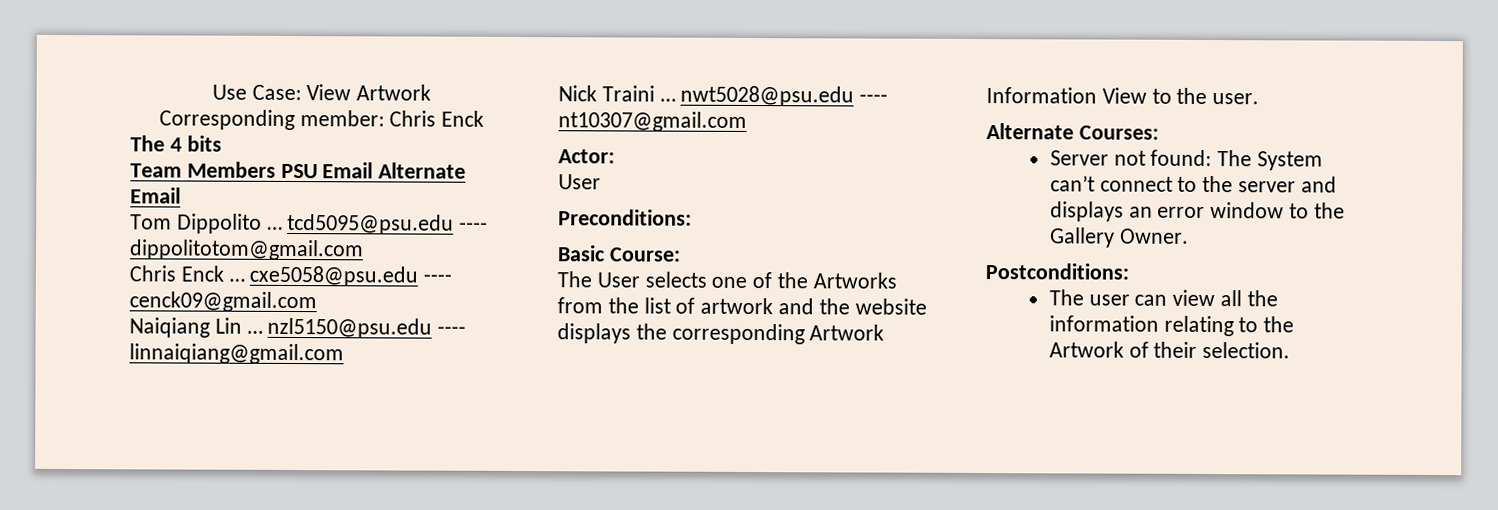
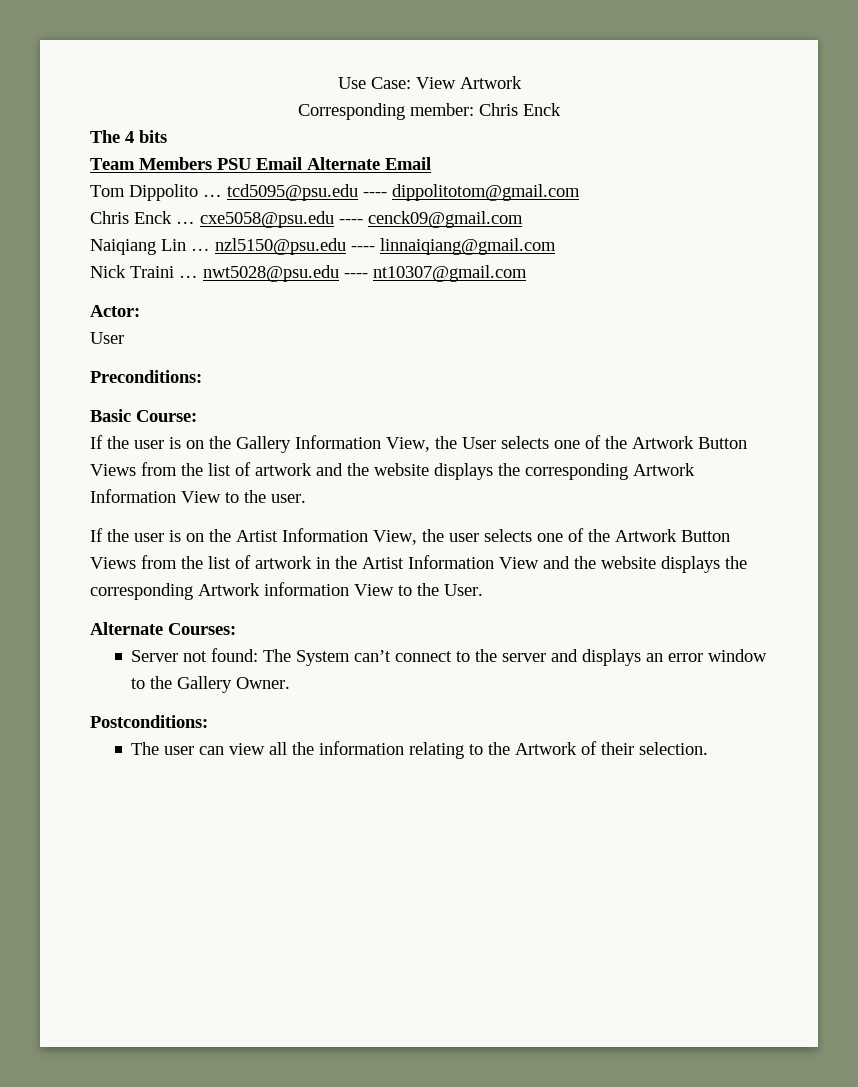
- The User selects one of the Artworks from the list of artwork and the website displays the corresponding Artwork Information View to the user.
+ If the user is on the Gallery Information View, the User selects one of the Artwork Button Views from the list of artwork and the website displays the corresponding Artwork Information View to the user.
+ If the user is on the Artist Information View, the user selects one of the Artwork Button Views from the list of artwork in the Artist Information View and the website displays the corresponding Artwork information View to the User.

